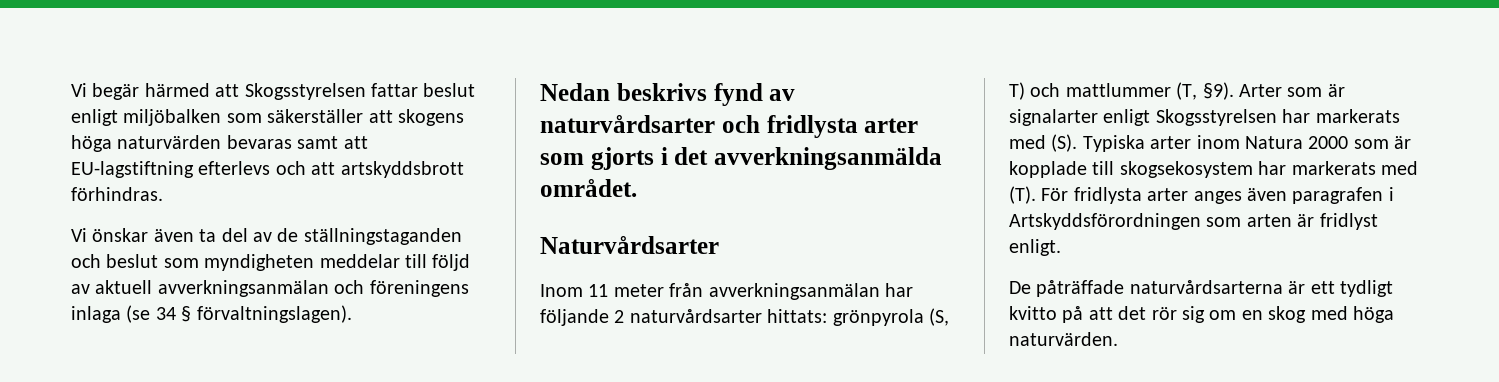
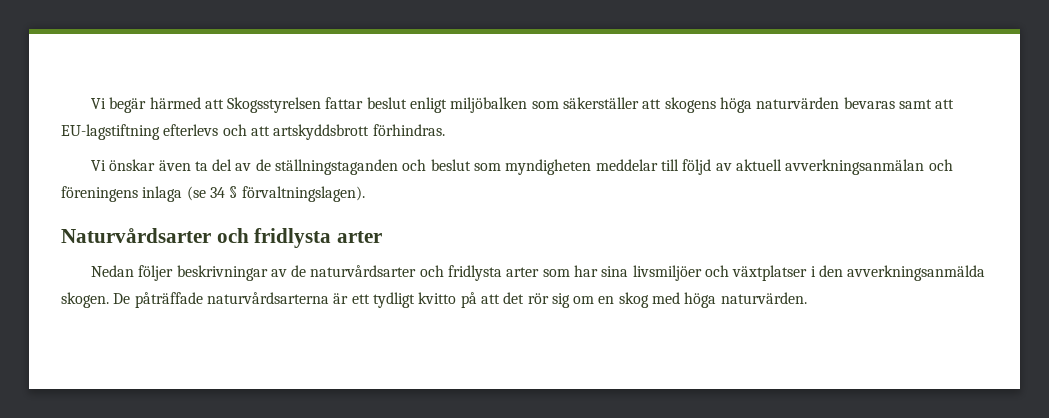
- Nedan beskrivs fynd av naturvårdsarter och fridlysta arter som gjorts i det avverkningsanmälda området.
- Naturvårdsarter
- Inom 11 meter från avverkningsanmälan har följande 2 naturvårdsarter hittats: grönpyrola (S, T) och mattlummer (T, §9). Arter som är signalarter enligt Skogsstyrelsen har markerats med (S). Typiska arter inom Natura 2000 som är kopplade till skogsekosystem har markerats med (T). För fridlysta arter anges även paragrafen i Artskyddsförordningen som arten är fridlyst enligt.
- De påträffade naturvårdsarterna är ett tydligt kvitto på att det rör sig om en skog med höga naturvärden.
+ Naturvårdsarter och fridlysta arter
+ Nedan följer beskrivningar av de naturvårdsarter och fridlysta arter som har sina livsmiljöer och växtplatser i den avverkningsanmälda skogen. De påträffade naturvårdsarterna är ett tydligt kvitto på att det rör sig om en skog med höga naturvärden.

